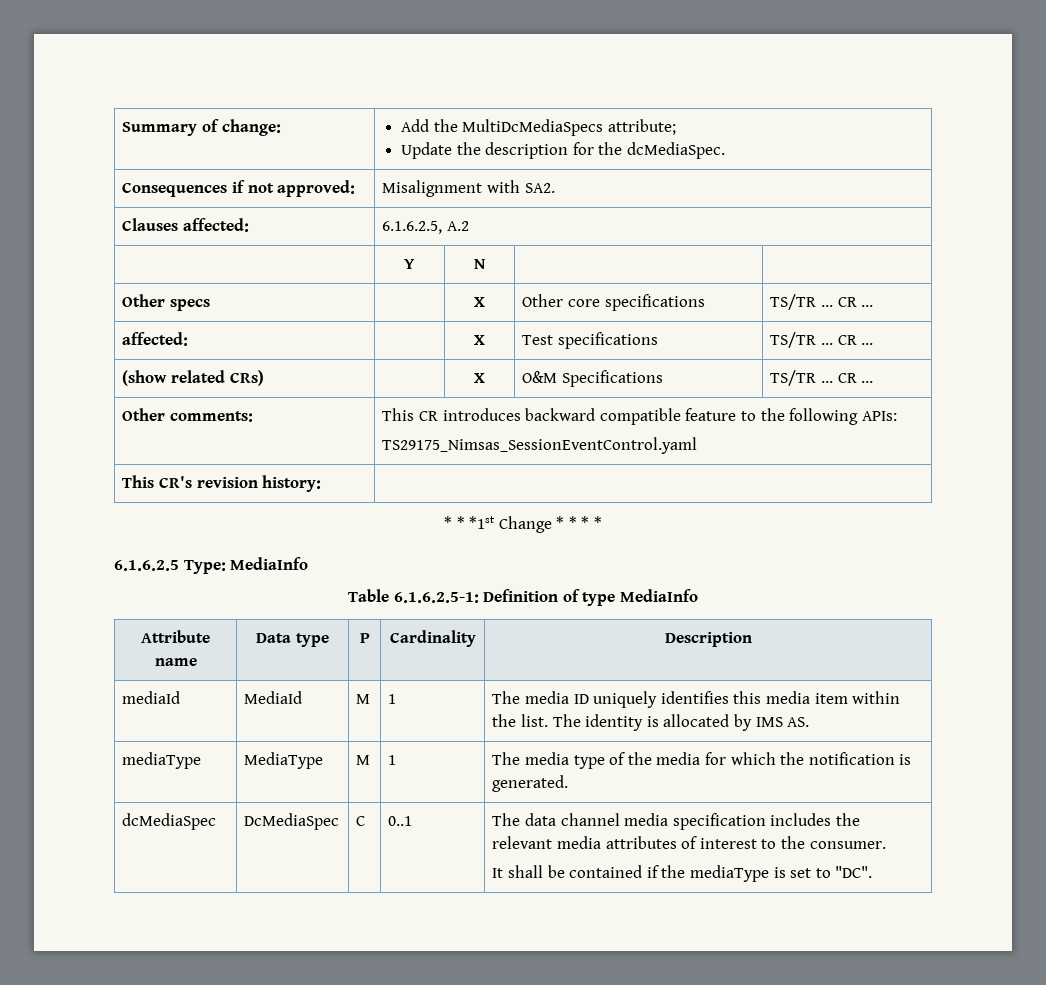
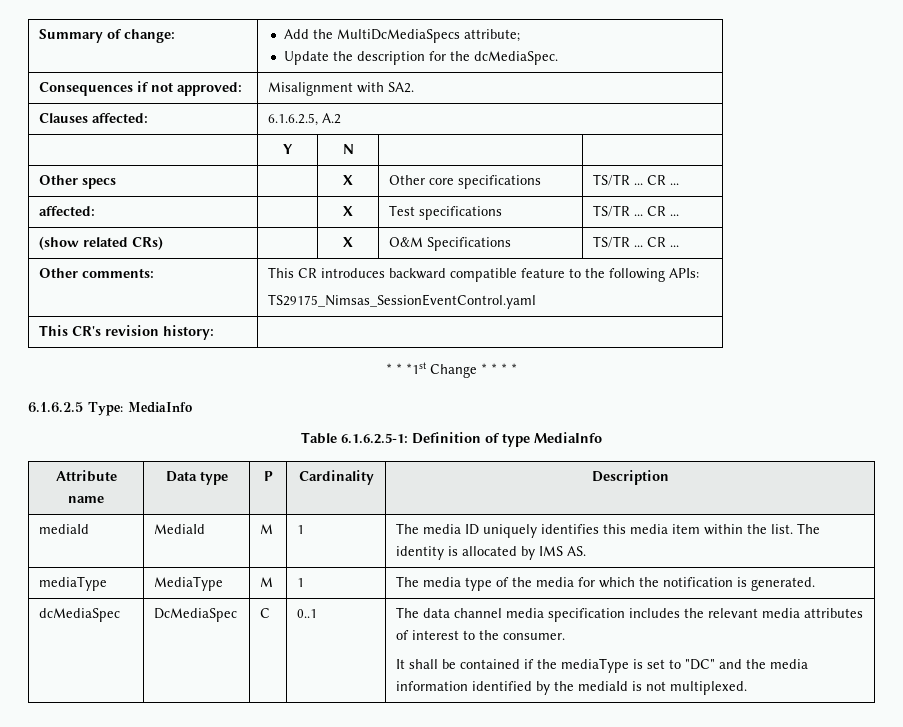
- It shall be contained if the mediaType is set to "DC".
+ It shall be contained if the mediaType is set to "DC" and the media information identified by the mediaId is not multiplexed.

